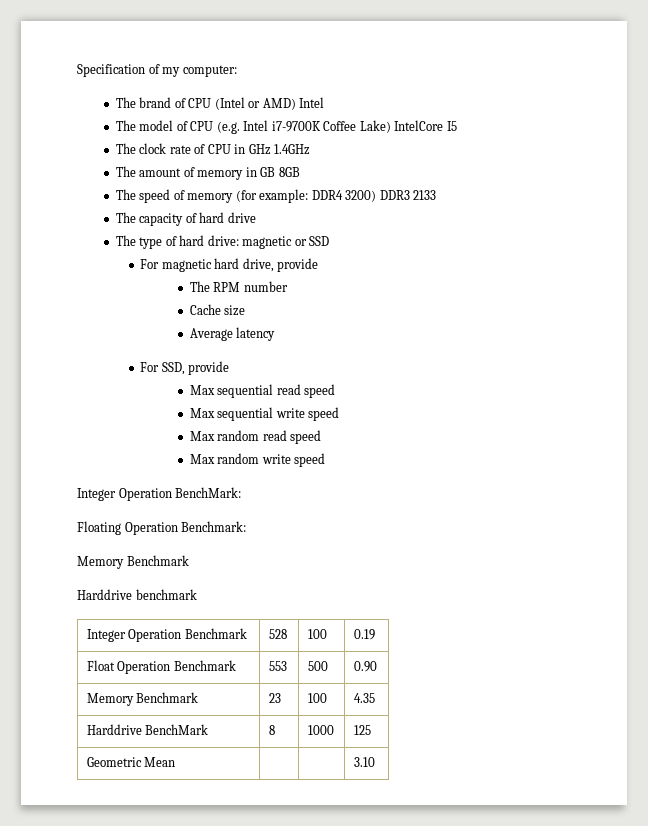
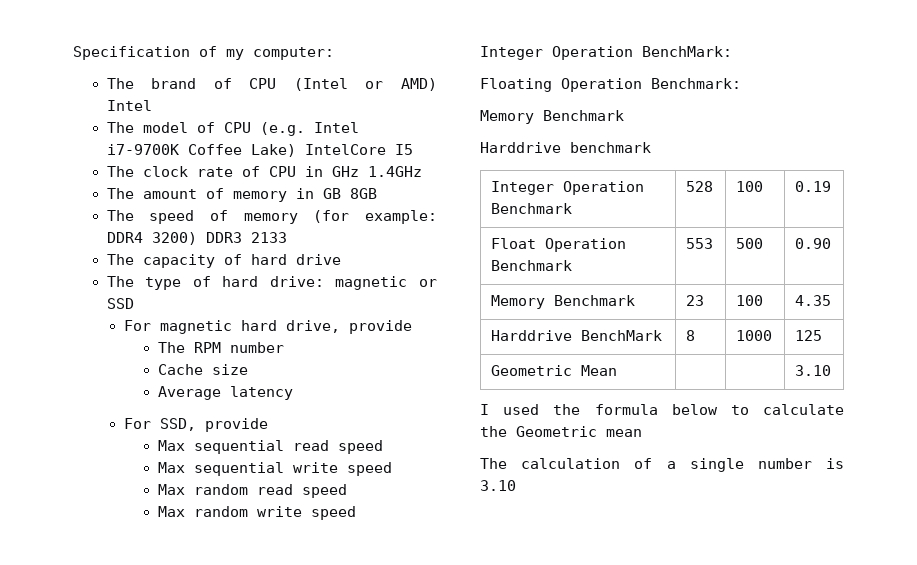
+ I used the formula below to calculate the Geometric mean
+ The calculation of a single number is 3.10

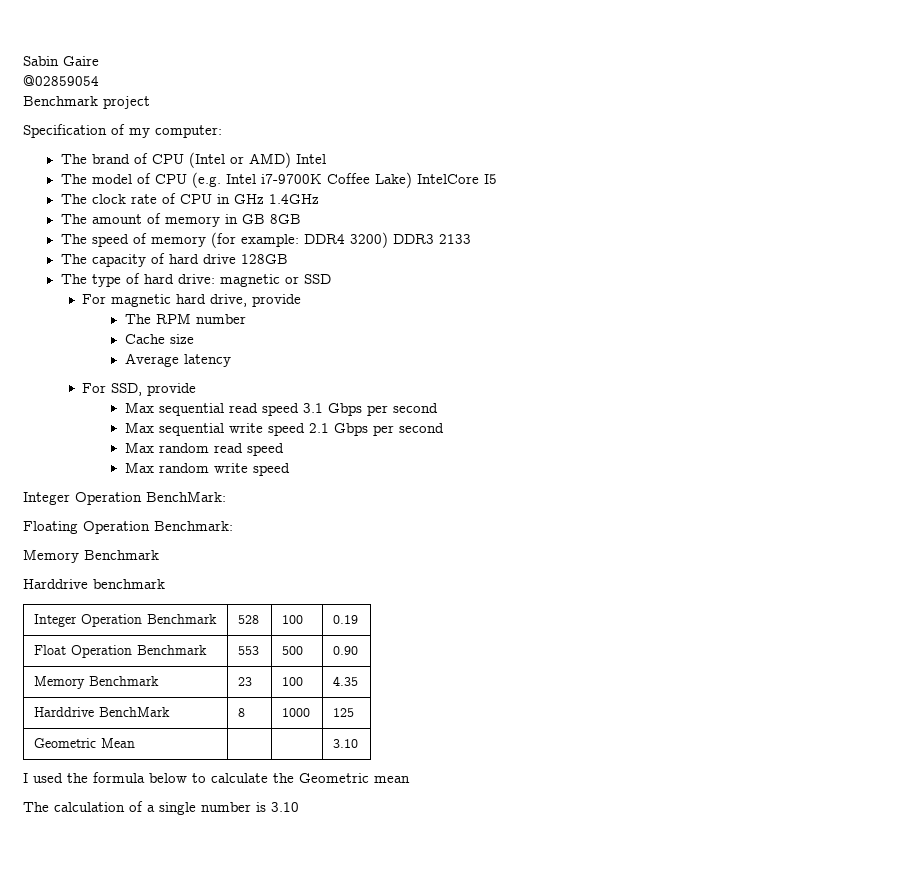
+ Sabin Gaire
+ @02859054
+ Benchmark project
- The capacity of hard drive
+ The capacity of hard drive 128GB
- Max sequential read speed
+ Max sequential read speed 3.1 Gbps per second
- Max sequential write speed
+ Max sequential write speed 2.1 Gbps per second

